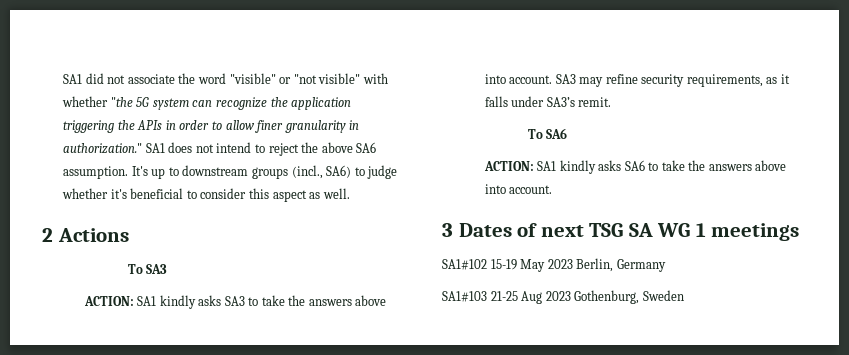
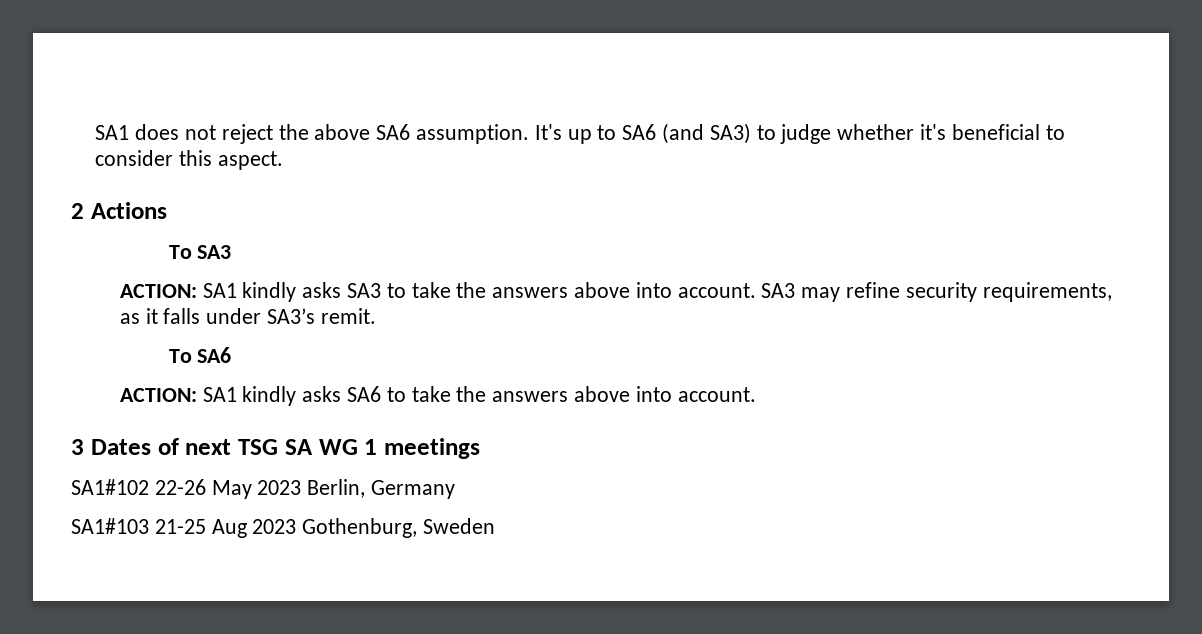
- SA1 did not associate the word "visible" or "not visible" with whether "the 5G system can recognize the application triggering the APIs in order to allow finer granularity in authorization." SA1 does not intend to reject the above SA6 assumption.
+ SA1 does not reject the above SA6 assumption.
- It's up to downstream groups (incl., SA6) to judge whether it's beneficial to consider this aspect as well.
+ It's up to SA6 (and SA3) to judge whether it's beneficial to consider this aspect.
- SA1#102 15-19 May 2023 Berlin, Germany
+ SA1#102 22-26 May 2023 Berlin, Germany

